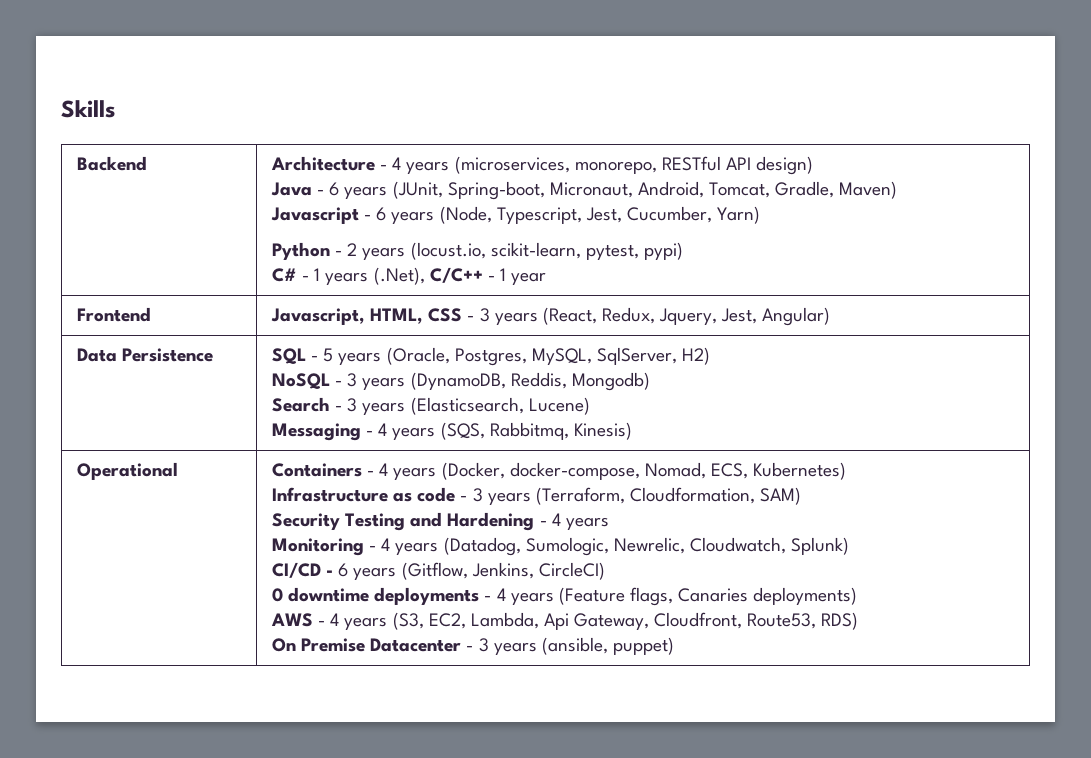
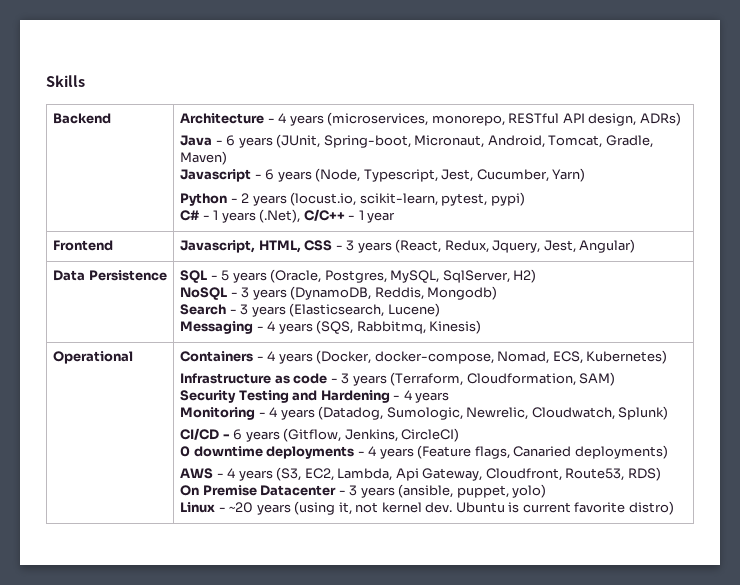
- Architecture - 4 years (microservices, monorepo, RESTful API design)
+ Architecture - 4 years (microservices, monorepo, RESTful API design, ADRs)
- 0 downtime deployments - 4 years (Feature flags, Canaries deployments)
+ 0 downtime deployments - 4 years (Feature flags, Canaried deployments)
- On Premise Datacenter - 3 years (ansible, puppet)
+ On Premise Datacenter - 3 years (ansible, puppet, yolo)
+ Linux - ~20 years (using it, not kernel dev. Ubuntu is current favorite distro)

